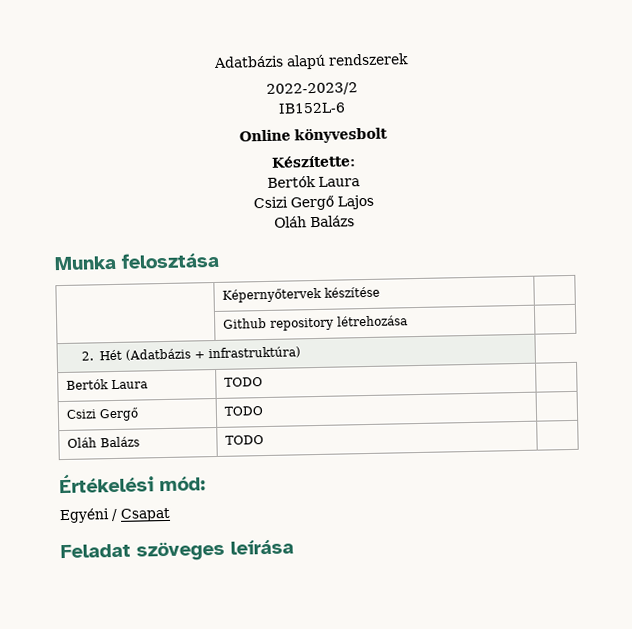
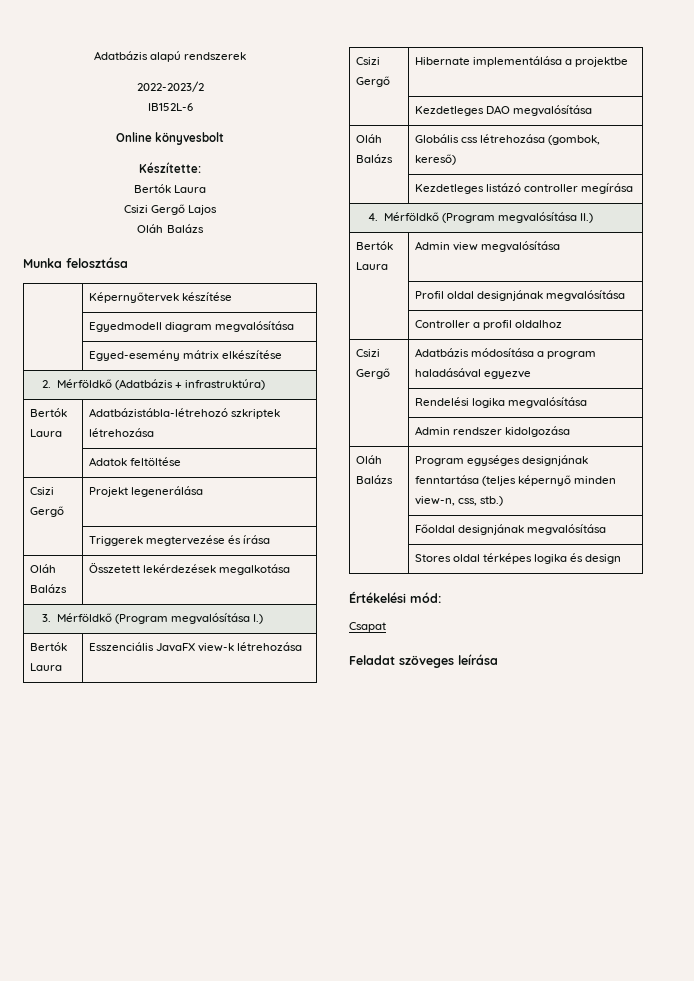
- | Képernyőtervek készítése |
- | Github repository létrehozása |
+ | Képernyőtervek készítése
+ | Egyedmodell diagram megvalósítása
+ | Egyed-esemény mátrix elkészítése
- 2. Hét (Adatbázis + infrastruktúra)
+ 2. Mérföldkő (Adatbázis + infrastruktúra)
- Bertók Laura | TODO |
- Csizi Gergő | TODO |
- Oláh Balázs | TODO |
+ Bertók Laura | Adatbázistábla-létrehozó szkriptek létrehozása
+ | Adatok feltöltése
+ Csizi Gergő | Projekt legenerálása
+ | Triggerek megtervezése és írása
+ Oláh Balázs | Összetett lekérdezések megalkotása
+ 3. Mérföldkő (Program megvalósítása I.)
+ Bertók Laura | Esszenciális JavaFX view-k létrehozása
+ Csizi Gergő | Hibernate implementálása a projektbe
+ | Kezdetleges DAO megvalósítása
+ Oláh Balázs | Globális css létrehozása (gombok, kereső)
+ | Kezdetleges listázó controller megírása
+ 4. Mérföldkő (Program megvalósítása II.)
+ Bertók Laura | Admin view megvalósítása
+ | Profil oldal designjának megvalósítása
+ | Controller a profil oldalhoz
+ Csizi Gergő | Adatbázis módosítása a program haladásával egyezve
+ | Rendelési logika megvalósítása
+ | Admin rendszer kidolgozása
+ Oláh Balázs | Program egységes designjának fenntartása (teljes képernyő minden view-n, css, stb.)
+ | Főoldal designjának megvalósítása
+ | Stores oldal térképes logika és design
- Egyéni / Csapat
+ Csapat

